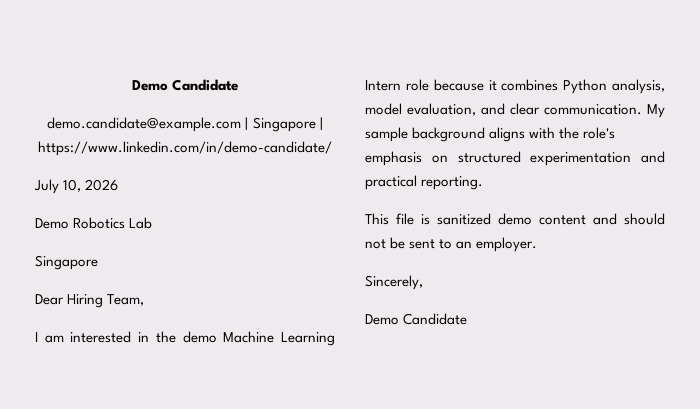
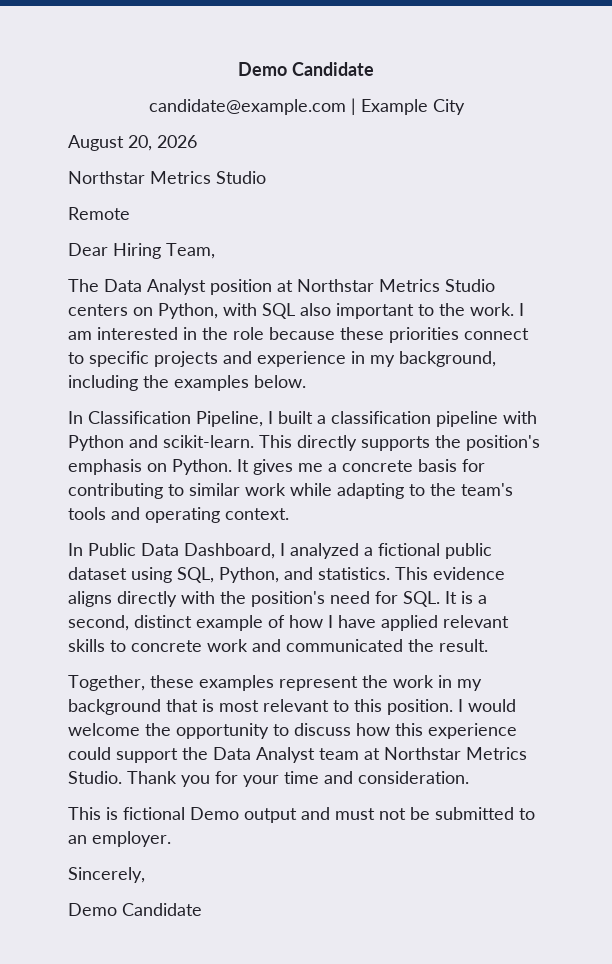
- demo.candidate@example.com | Singapore | https://www.linkedin.com/in/demo-candidate/
- July 10, 2026
- Demo Robotics Lab
- Singapore
+ candidate@example.com | Example City
+ August 20, 2026
+ Northstar Metrics Studio
+ Remote
  Dear Hiring Team,
- I am interested in the demo Machine Learning Intern role because it combines Python analysis, model evaluation, and clear communication. My sample background aligns with the role's emphasis on structured experimentation and practical reporting.
- This file is sanitized demo content and should not be sent to an employer.
+ The Data Analyst position at Northstar Metrics Studio centers on Python, with SQL also important to the work. I am interested in the role because these priorities connect to specific projects and experience in my background, including the examples below.
+ In Classification Pipeline, I built a classification pipeline with Python and scikit-learn. This directly supports the position's emphasis on Python. It gives me a concrete basis for contributing to similar work while adapting to the team's tools and operating context.
+ In Public Data Dashboard, I analyzed a fictional public dataset using SQL, Python, and statistics. This evidence aligns directly with the position's need for SQL. It is a second, distinct example of how I have applied relevant skills to concrete work and communicated the result.
+ Together, these examples represent the work in my background that is most relevant to this position. I would welcome the opportunity to discuss how this experience could support the Data Analyst team at Northstar Metrics Studio. Thank you for your time and consideration.
+ This is fictional Demo output and must not be submitted to an employer.

